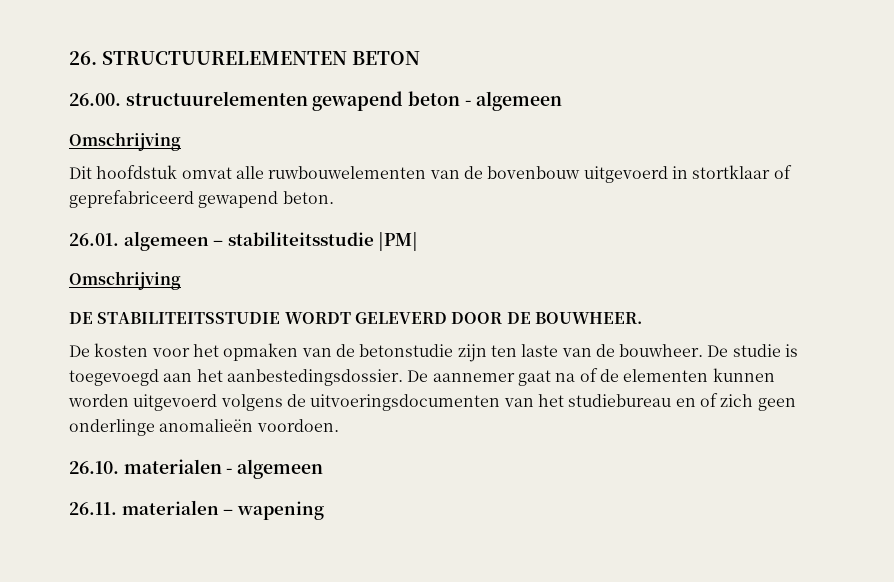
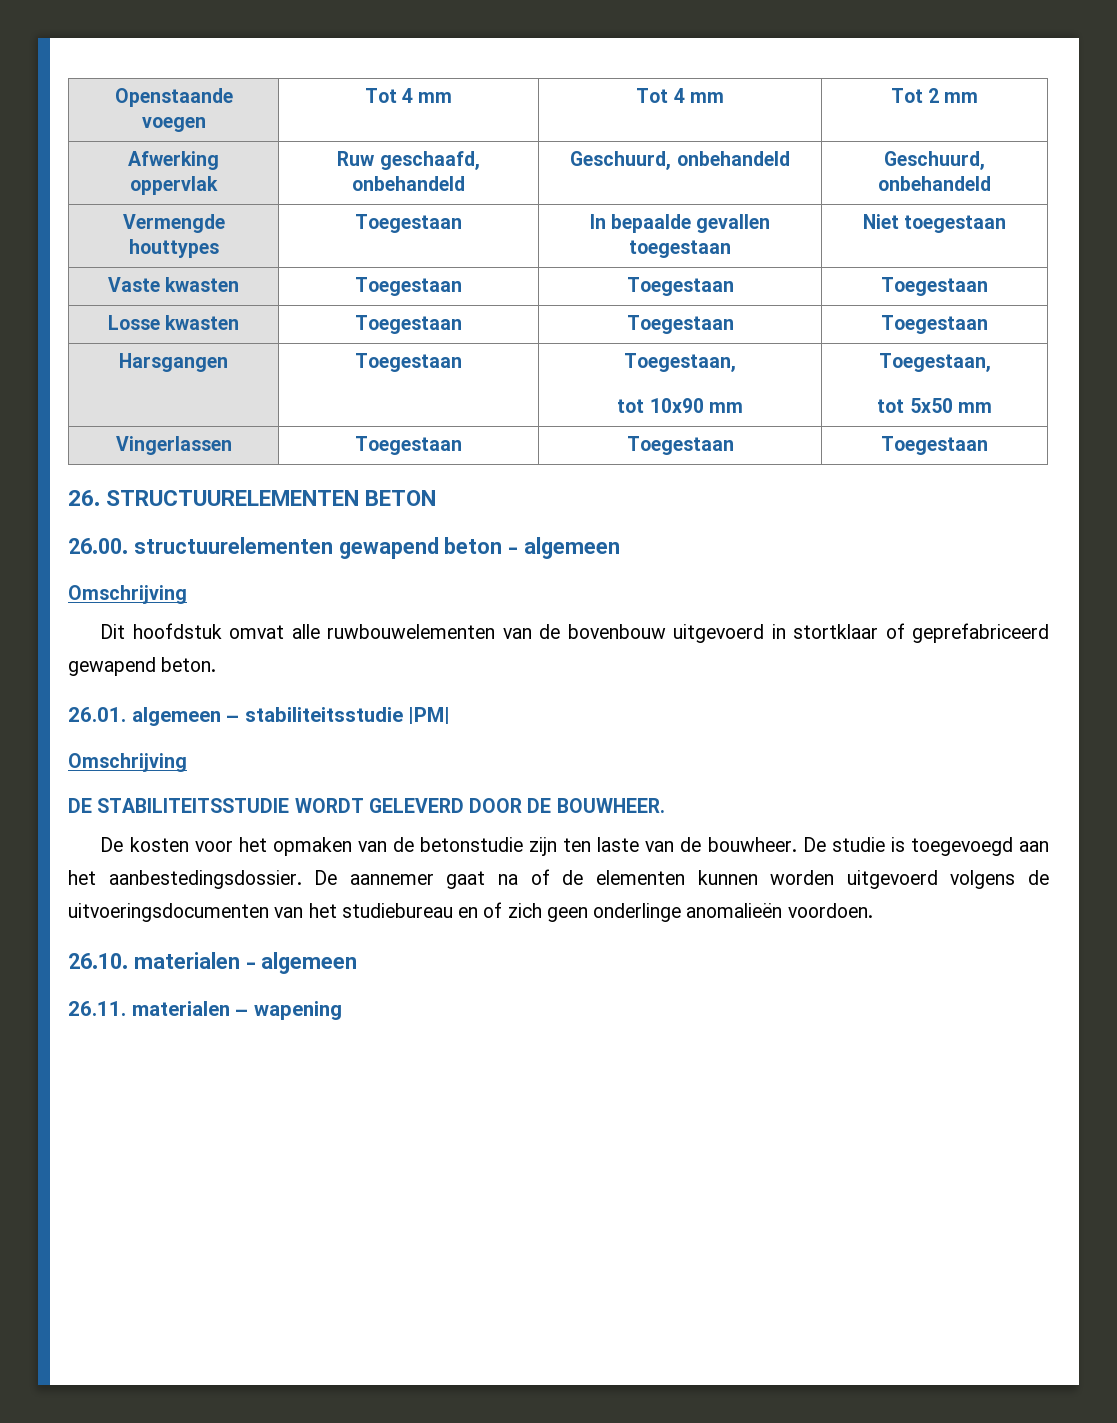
+ Openstaande voegen | Tot 4 mm | Tot 4 mm | Tot 2 mm
+ Afwerking oppervlak | Ruw geschaafd, onbehandeld | Geschuurd, onbehandeld | Geschuurd, onbehandeld
+ Vermengde houttypes | Toegestaan | In bepaalde gevallen toegestaan | Niet toegestaan
+ Vaste kwasten | Toegestaan | Toegestaan | Toegestaan
+ Losse kwasten | Toegestaan | Toegestaan | Toegestaan
+ Harsgangen | Toegestaan | Toegestaan,
+ tot 10x90 mm | Toegestaan,
+ tot 5x50 mm
+ Vingerlassen | Toegestaan | Toegestaan | Toegestaan

